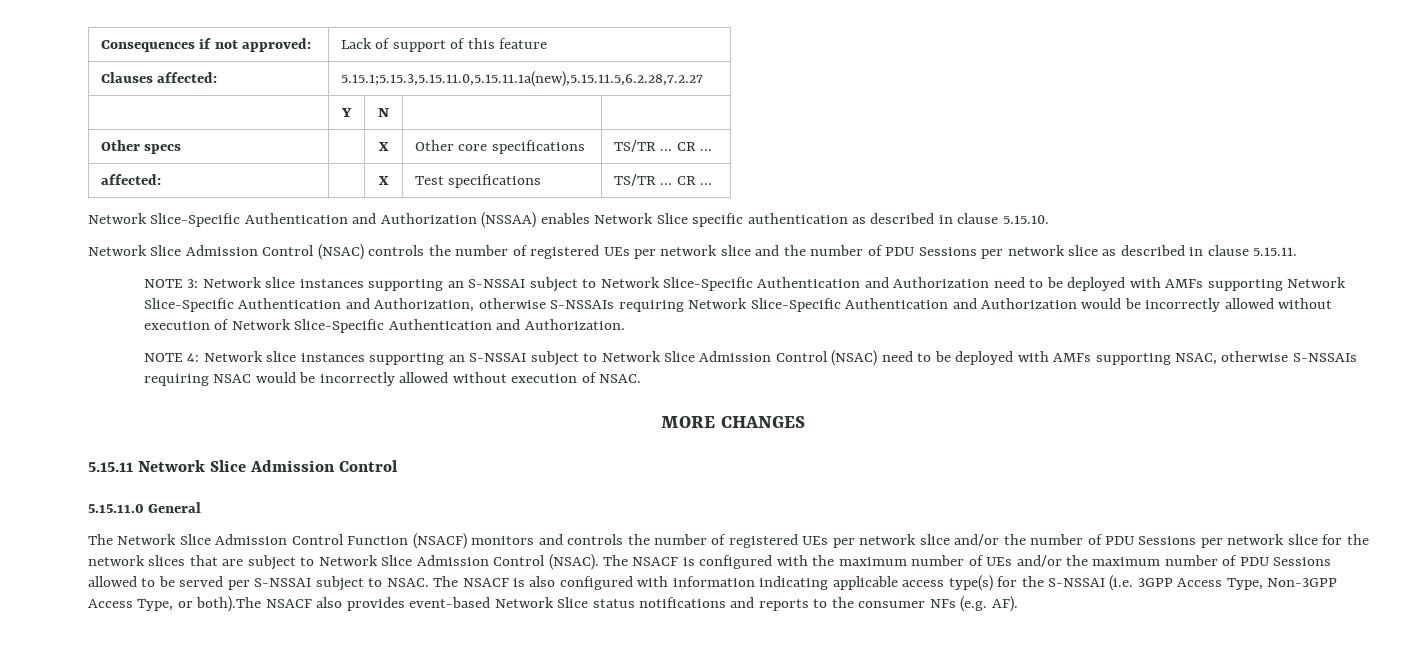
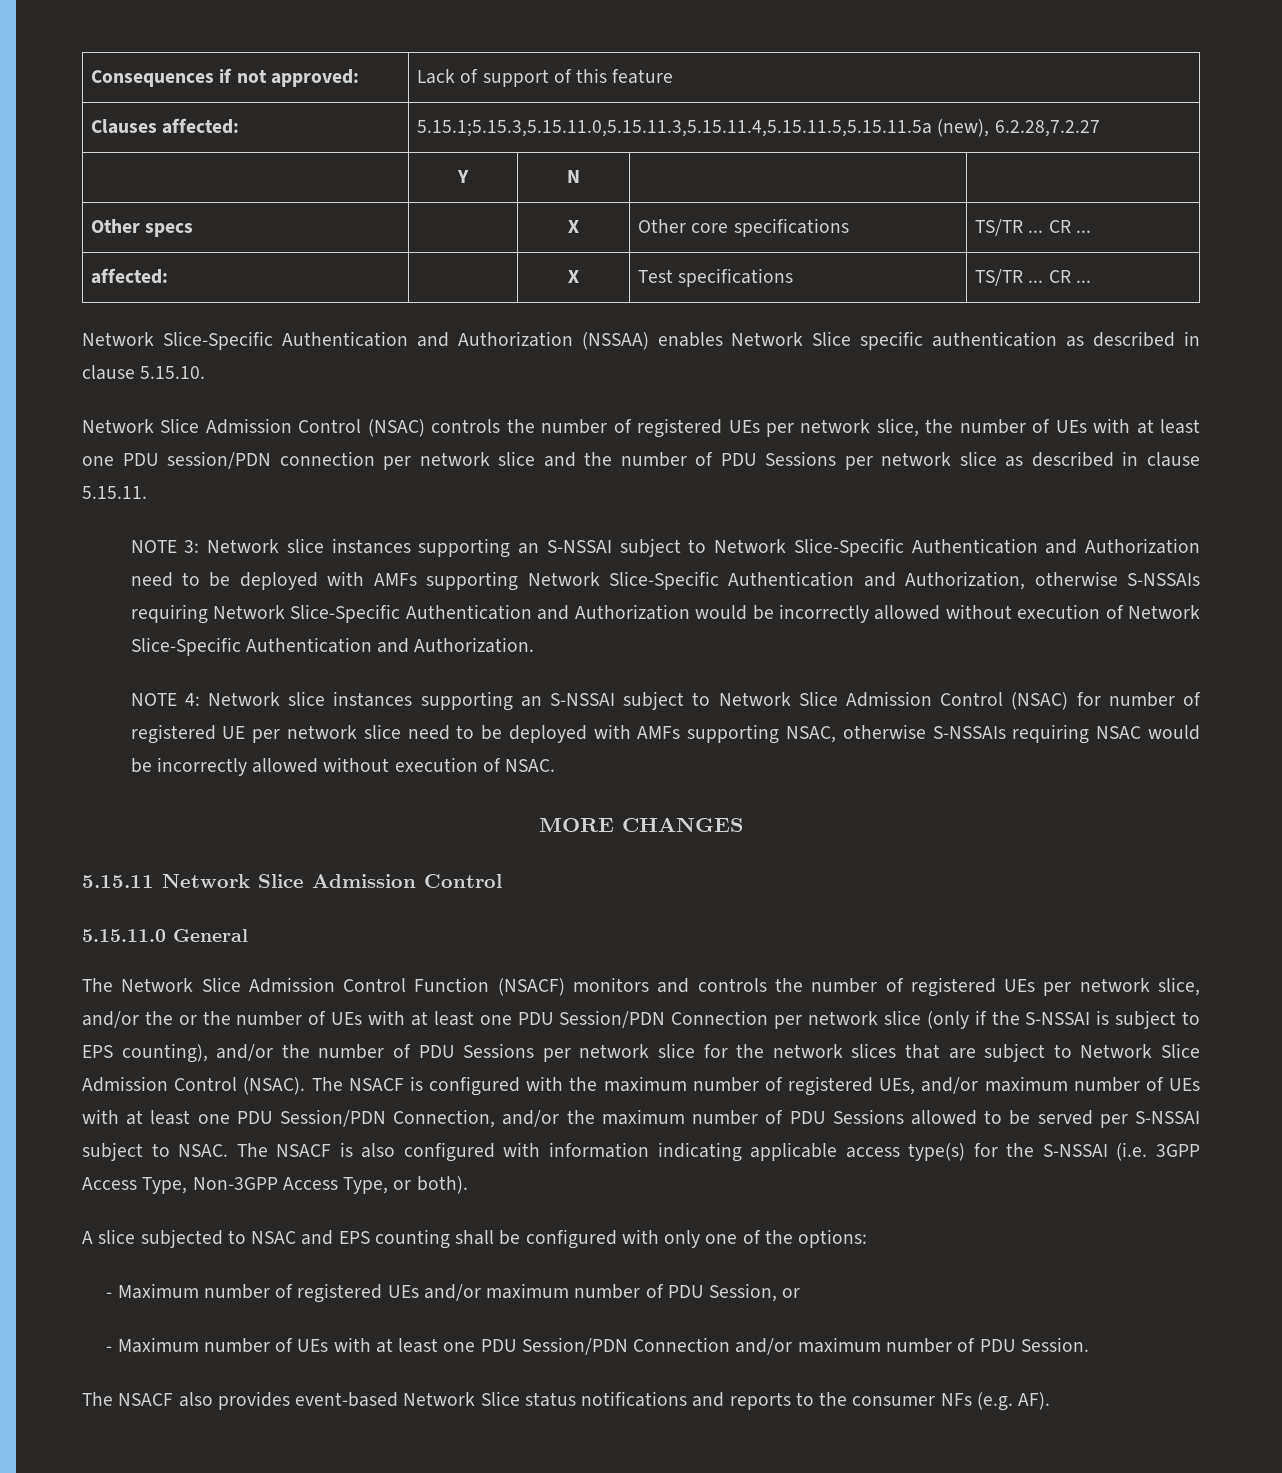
- Clauses affected: | 5.15.1;5.15.3,5.15.11.0,5.15.11.1a(new),5.15.11.5,6.2.28,7.2.27
+ Clauses affected: | 5.15.1;5.15.3,5.15.11.0,5.15.11.3,5.15.11.4,5.15.11.5,5.15.11.5a (new), 6.2.28,7.2.27
- Network Slice Admission Control (NSAC) controls the number of registered UEs per network slice and the number of PDU Sessions per network slice as described in clause 5.15.11.
+ Network Slice Admission Control (NSAC) controls the number of registered UEs per network slice, the number of UEs with at least one PDU session/PDN connection per network slice and the number of PDU Sessions per network slice as described in clause 5.15.11.
- NOTE 4: Network slice instances supporting an S-NSSAI subject to Network Slice Admission Control (NSAC) need to be deployed with AMFs supporting NSAC, otherwise S-NSSAIs requiring NSAC would be incorrectly allowed without execution of NSAC.
+ NOTE 4: Network slice instances supporting an S-NSSAI subject to Network Slice Admission Control (NSAC) for number of registered UE per network slice need to be deployed with AMFs supporting NSAC, otherwise S-NSSAIs requiring NSAC would be incorrectly allowed without execution of NSAC.
- The Network Slice Admission Control Function (NSACF) monitors and controls the number of registered UEs per network slice and/or the number of PDU Sessions per network slice for the network slices that are subject to Network Slice Admission Control (NSAC).
+ The Network Slice Admission Control Function (NSACF) monitors and controls the number of registered UEs per network slice, and/or the or the number of UEs with at least one PDU Session/PDN Connection per network slice (only if the S-NSSAI is subject to EPS counting), and/or the number of PDU Sessions per network slice for the network slices that are subject to Network Slice Admission Control (NSAC).
- The NSACF is configured with the maximum number of UEs and/or the maximum number of PDU Sessions allowed to be served per S-NSSAI subject to NSAC.
+ The NSACF is configured with the maximum number of registered UEs, and/or maximum number of UEs with at least one PDU Session/PDN Connection, and/or the maximum number of PDU Sessions allowed to be served per S-NSSAI subject to NSAC.
- The NSACF is also configured with information indicating applicable access type(s) for the S-NSSAI (i.e. 3GPP Access Type, Non-3GPP Access Type, or both).The NSACF also provides event-based Network Slice status notifications and reports to the consumer NFs (e.g. AF).
+ The NSACF is also configured with information indicating applicable access type(s) for the S-NSSAI (i.e. 3GPP Access Type, Non-3GPP Access Type, or both).
+ A slice subjected to NSAC and EPS counting shall be configured with only one of the options:
+ - Maximum number of registered UEs and/or maximum number of PDU Session, or
+ - Maximum number of UEs with at least one PDU Session/PDN Connection and/or maximum number of PDU Session.
+ The NSACF also provides event-based Network Slice status notifications and reports to the consumer NFs (e.g. AF).

